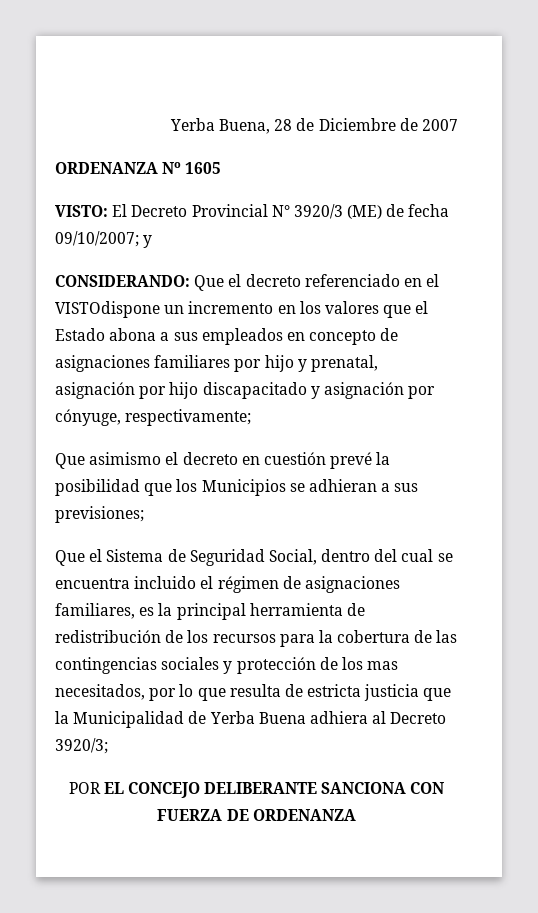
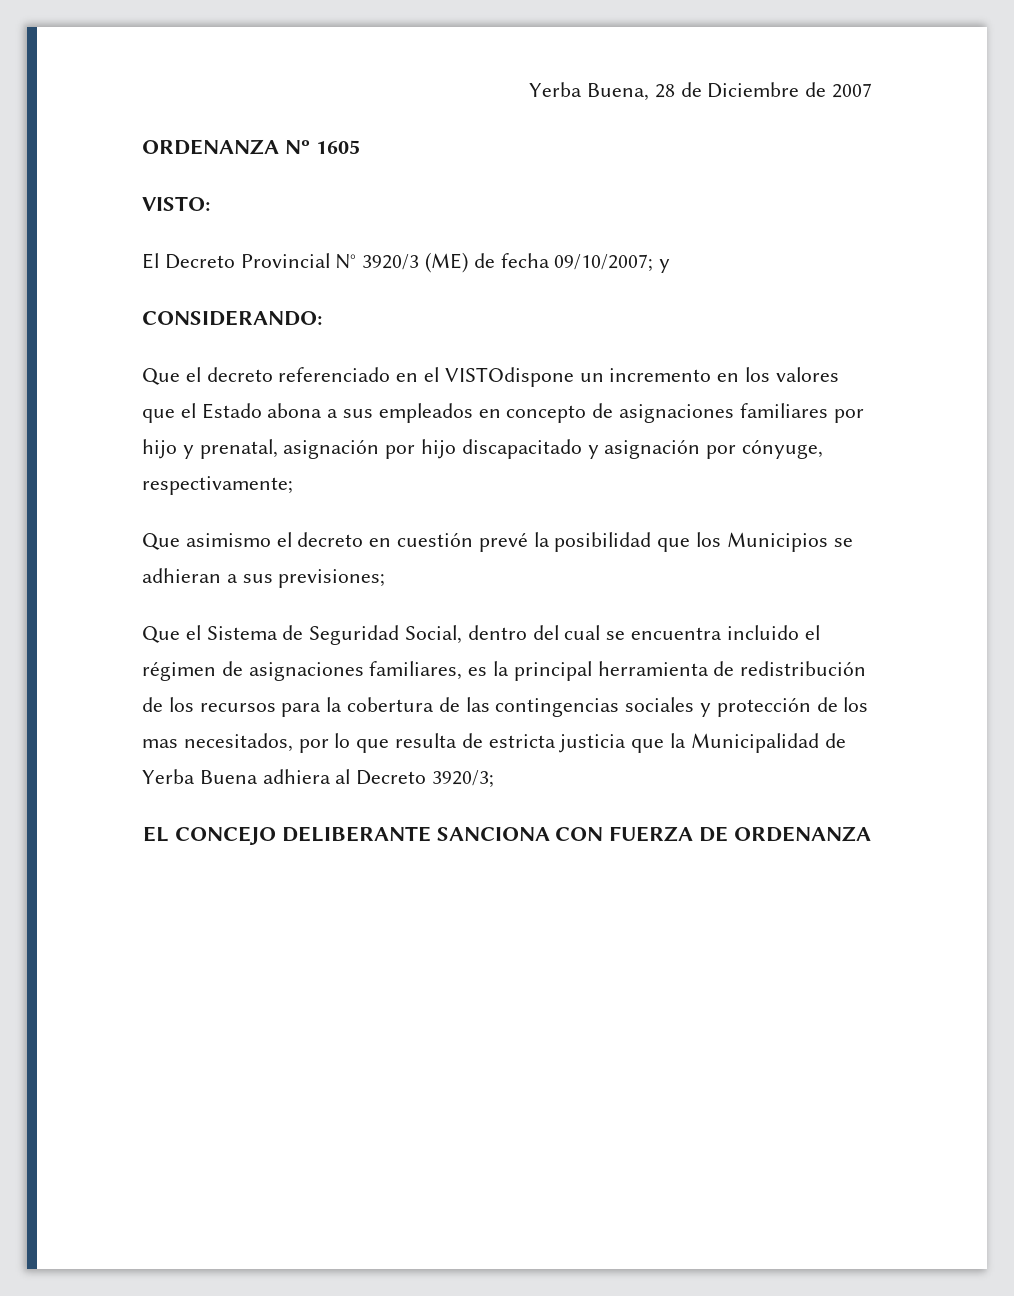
- VISTO: El Decreto Provincial N° 3920/3 (ME) de fecha 09/10/2007; y
+ VISTO:
+ El Decreto Provincial N° 3920/3 (ME) de fecha 09/10/2007; y
- CONSIDERANDO: Que el decreto referenciado en el VISTOdispone un incremento en los valores que el Estado abona a sus empleados en concepto de asignaciones familiares por hijo y prenatal, asignación por hijo discapacitado y asignación por cónyuge, respectivamente;
+ CONSIDERANDO:
+ Que el decreto referenciado en el VISTOdispone un incremento en los valores que el Estado abona a sus empleados en concepto de asignaciones familiares por hijo y prenatal, asignación por hijo discapacitado y asignación por cónyuge, respectivamente;
- POR EL CONCEJO DELIBERANTE SANCIONA CON FUERZA DE ORDENANZA
+ EL CONCEJO DELIBERANTE SANCIONA CON FUERZA DE ORDENANZA

